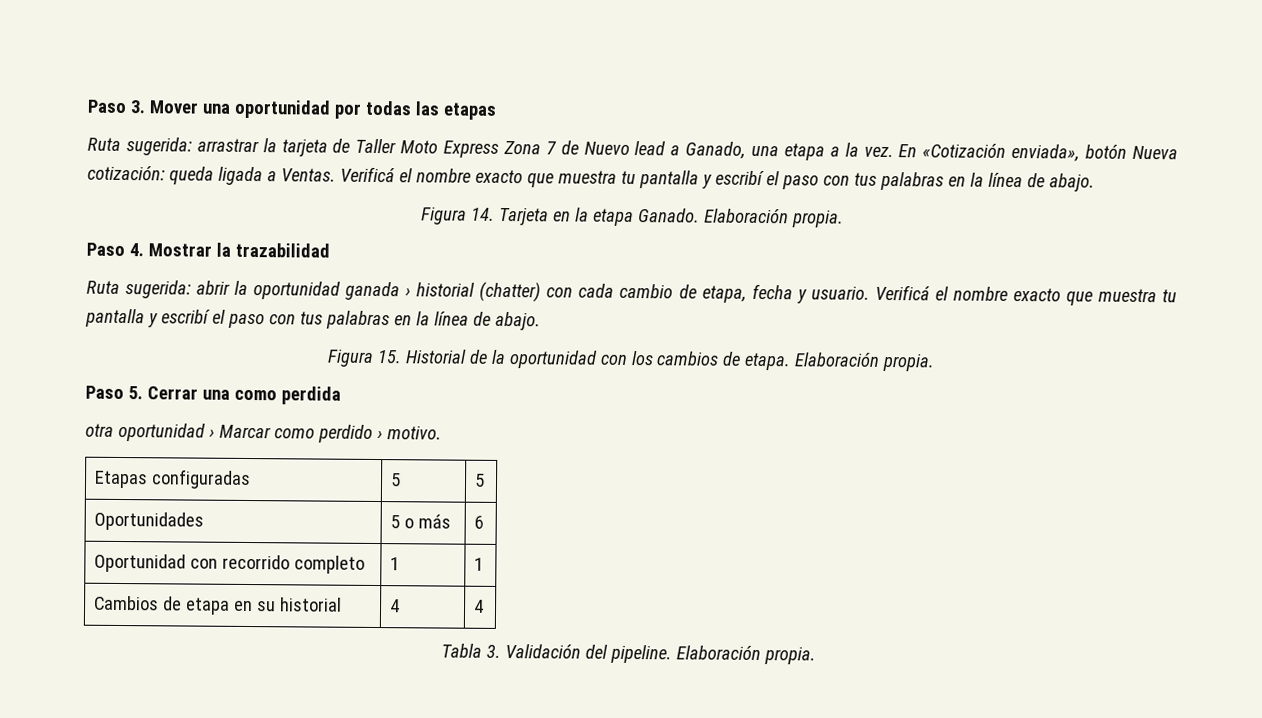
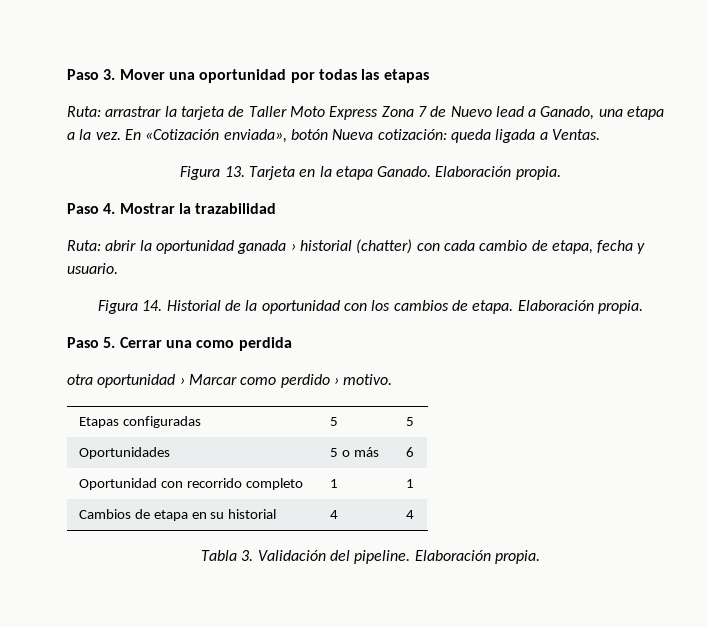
- Ruta sugerida: arrastrar la tarjeta de Taller Moto Express Zona 7 de Nuevo lead a Ganado, una etapa a la vez.
+ Ruta: arrastrar la tarjeta de Taller Moto Express Zona 7 de Nuevo lead a Ganado, una etapa a la vez.
- En «Cotización enviada», botón Nueva cotización: queda ligada a Ventas. Verificá el nombre exacto que muestra tu pantalla y escribí el paso con tus palabras en la línea de abajo.
- Figura 14. Tarjeta en la etapa Ganado.
+ En «Cotización enviada», botón Nueva cotización: queda ligada a Ventas.
+ Figura 13. Tarjeta en la etapa Ganado.
- Ruta sugerida: abrir la oportunidad ganada › historial (chatter) con cada cambio de etapa, fecha y usuario. Verificá el nombre exacto que muestra tu pantalla y escribí el paso con tus palabras en la línea de abajo.
- Figura 15. Historial de la oportunidad con los cambios de etapa.
+ Ruta: abrir la oportunidad ganada › historial (chatter) con cada cambio de etapa, fecha y usuario.
+ Figura 14. Historial de la oportunidad con los cambios de etapa.

